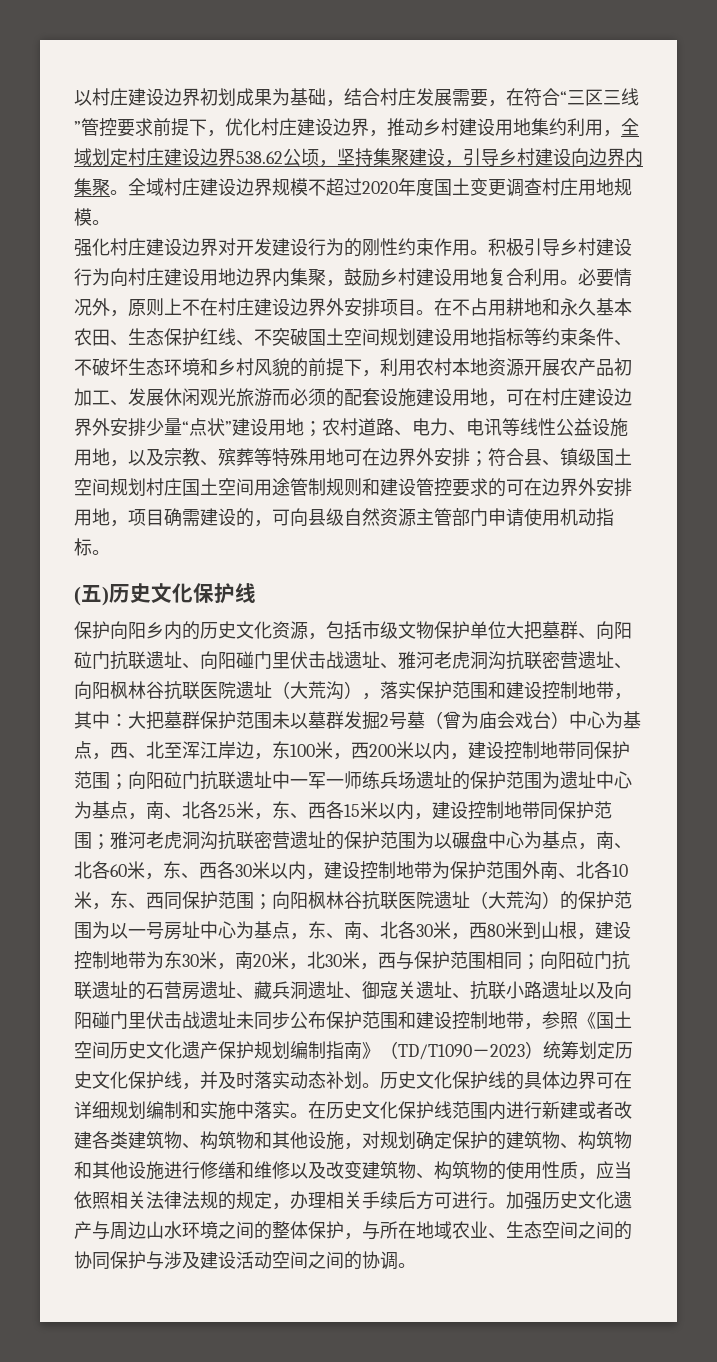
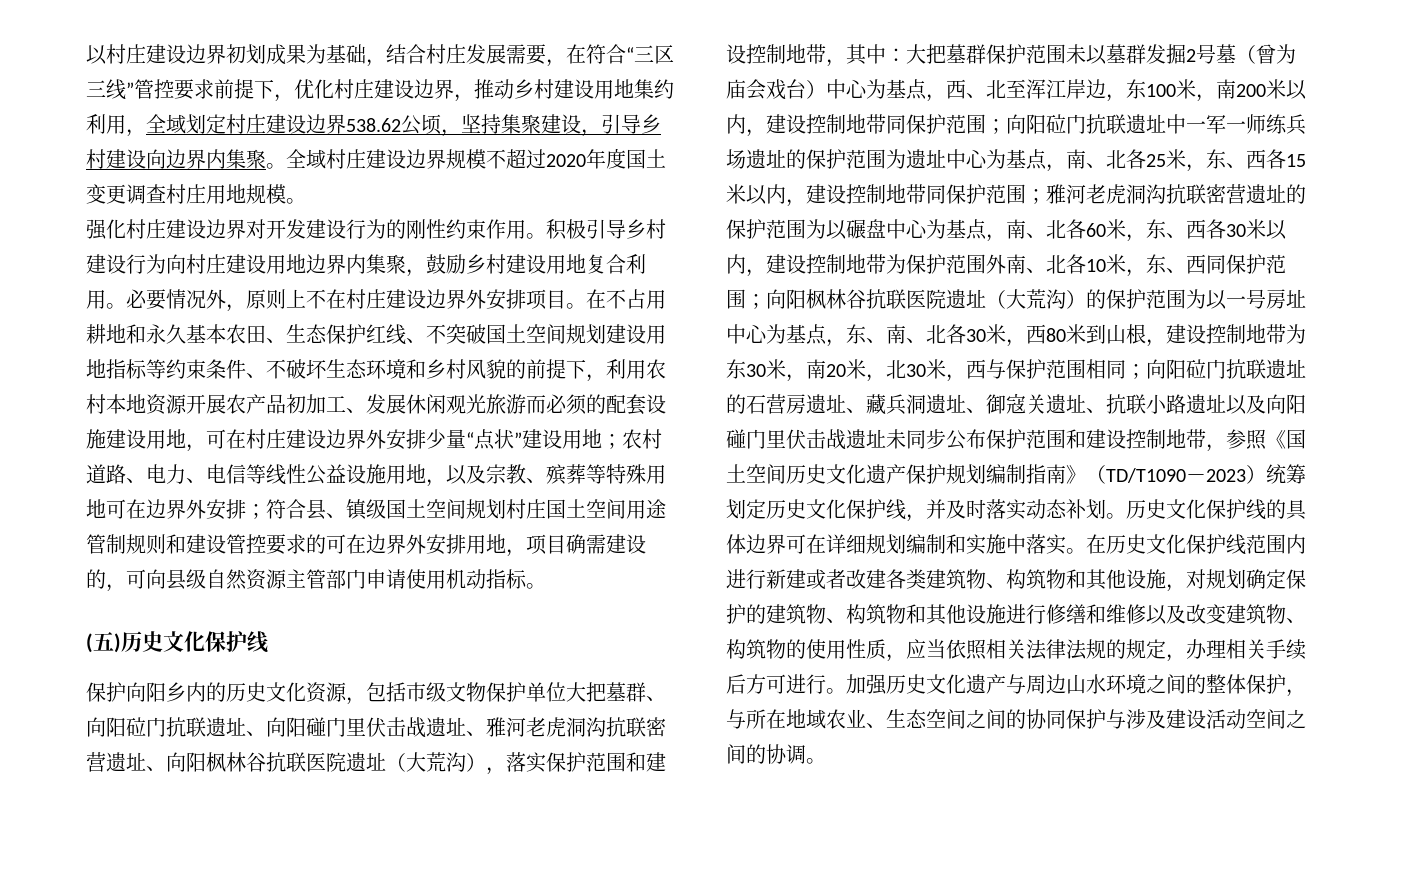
- 农村道路、电力、电讯等线性公益设施用地，以及宗教、殡葬等特殊用地可在边界外安排；
+ 农村道路、电力、电信等线性公益设施用地，以及宗教、殡葬等特殊用地可在边界外安排；
- 大把墓群保护范围未以墓群发掘2号墓（曾为庙会戏台）中心为基点，西、北至浑江岸边，东100米，西200米以内，建设控制地带同保护范围；
+ 大把墓群保护范围未以墓群发掘2号墓（曾为庙会戏台）中心为基点，西、北至浑江岸边，东100米，南200米以内，建设控制地带同保护范围；

